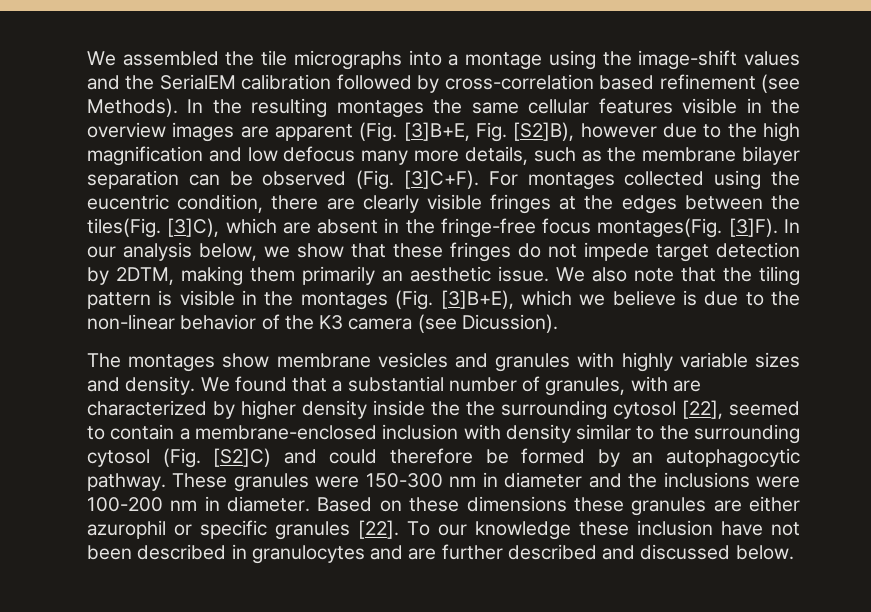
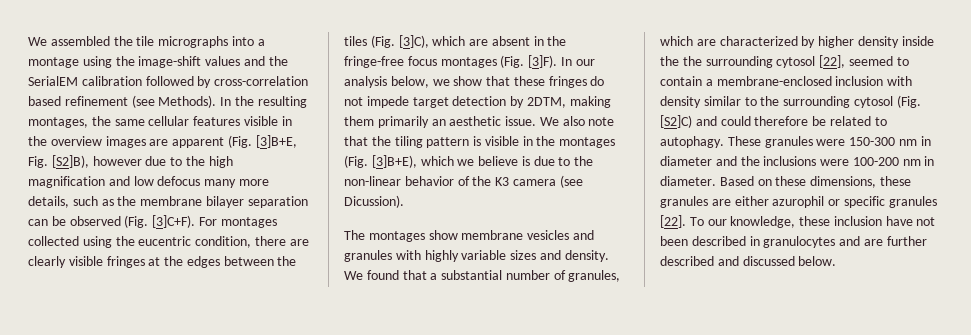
- In the resulting montages the same cellular features visible in the overview images are apparent (Fig. [3]B+E, Fig. [S2]B), however due to the high magnification and low defocus many more details, such as the membrane bilayer separation can be observed (Fig. [3]C+F).
+ In the resulting montages, the same cellular features visible in the overview images are apparent (Fig. [3]B+E, Fig. [S2]B), however due to the high magnification and low defocus many more details, such as the membrane bilayer separation can be observed (Fig. [3]C+F).
- For montages collected using the eucentric condition, there are clearly visible fringes at the edges between the tiles(Fig. [3]C), which are absent in the fringe-free focus montages(Fig. [3]F).
+ For montages collected using the eucentric condition, there are clearly visible fringes at the edges between the tiles (Fig. [3]C), which are absent in the fringe-free focus montages (Fig. [3]F).
- We found that a substantial number of granules, with are characterized by higher density inside the the surrounding cytosol [22], seemed to contain a membrane-enclosed inclusion with density similar to the surrounding cytosol (Fig. [S2]C) and could therefore be formed by an autophagocytic pathway.
+ We found that a substantial number of granules, which are characterized by higher density inside the the surrounding cytosol [22], seemed to contain a membrane-enclosed inclusion with density similar to the surrounding cytosol (Fig. [S2]C) and could therefore be related to autophagy.
- Based on these dimensions these granules are either azurophil or specific granules [22].
+ Based on these dimensions, these granules are either azurophil or specific granules [22].
- To our knowledge these inclusion have not been described in granulocytes and are further described and discussed below.
+ To our knowledge, these inclusion have not been described in granulocytes and are further described and discussed below.

